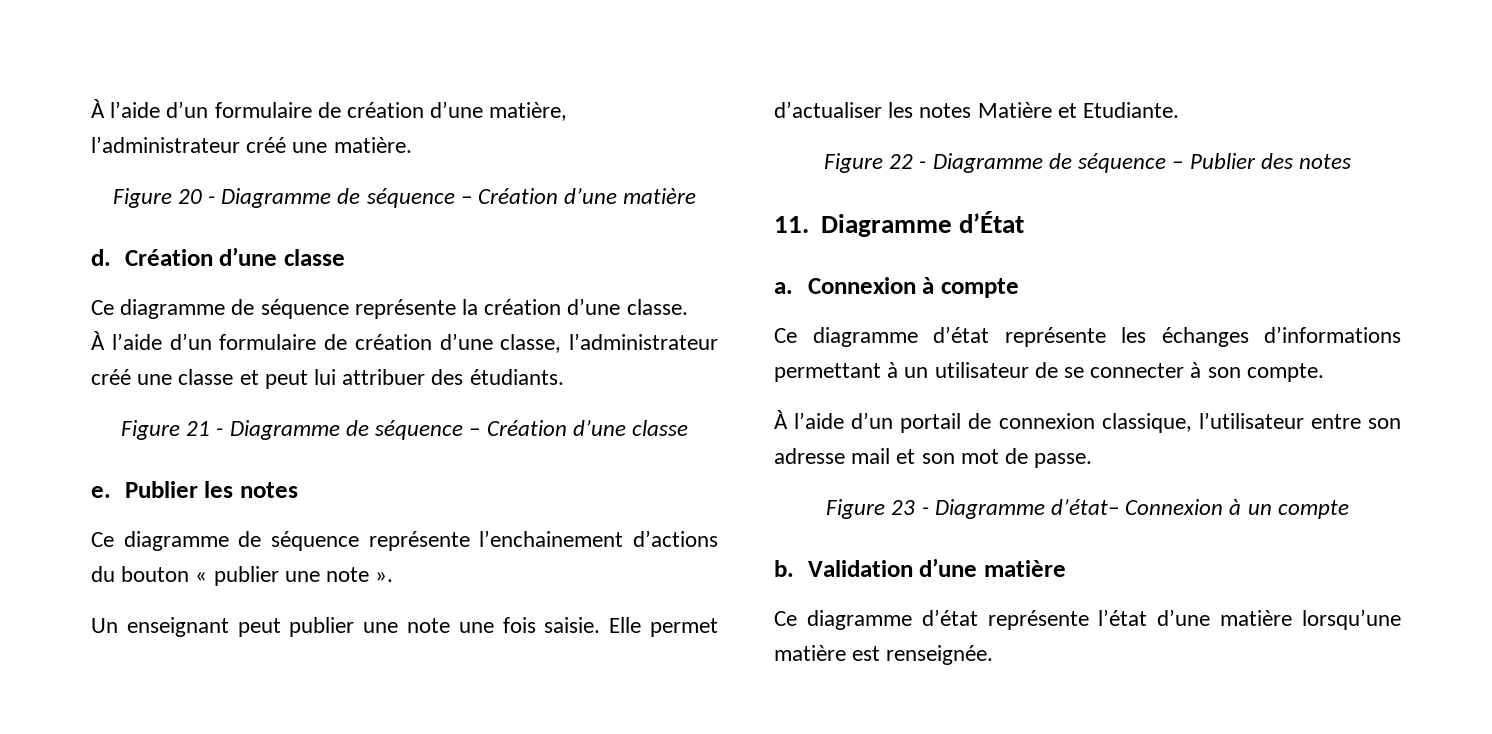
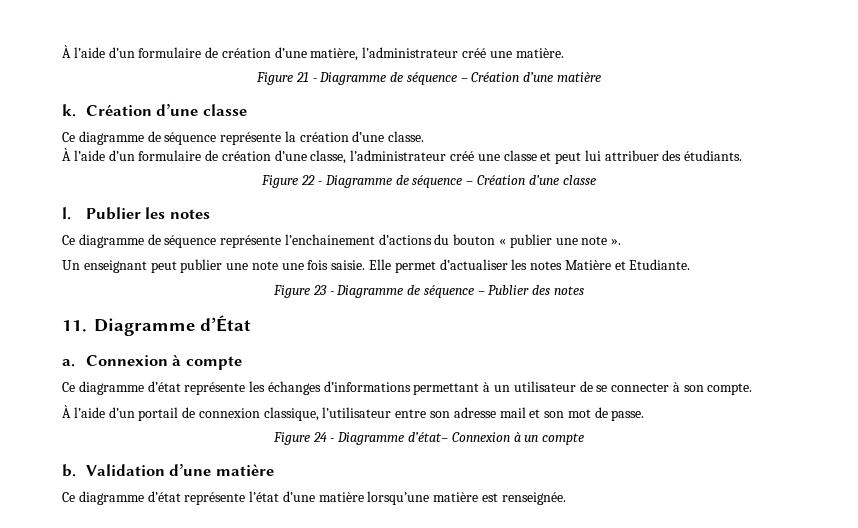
- Figure 20 - Diagramme de séquence – Création d’une matière
+ Figure 21 - Diagramme de séquence – Création d’une matière
- d.
+ k.
- Figure 21 - Diagramme de séquence – Création d’une classe
+ Figure 22 - Diagramme de séquence – Création d’une classe
- e.
+ l.
- Figure 22 - Diagramme de séquence – Publier des notes
+ Figure 23 - Diagramme de séquence – Publier des notes
- Figure 23 - Diagramme d’état– Connexion à un compte
+ Figure 24 - Diagramme d’état– Connexion à un compte

